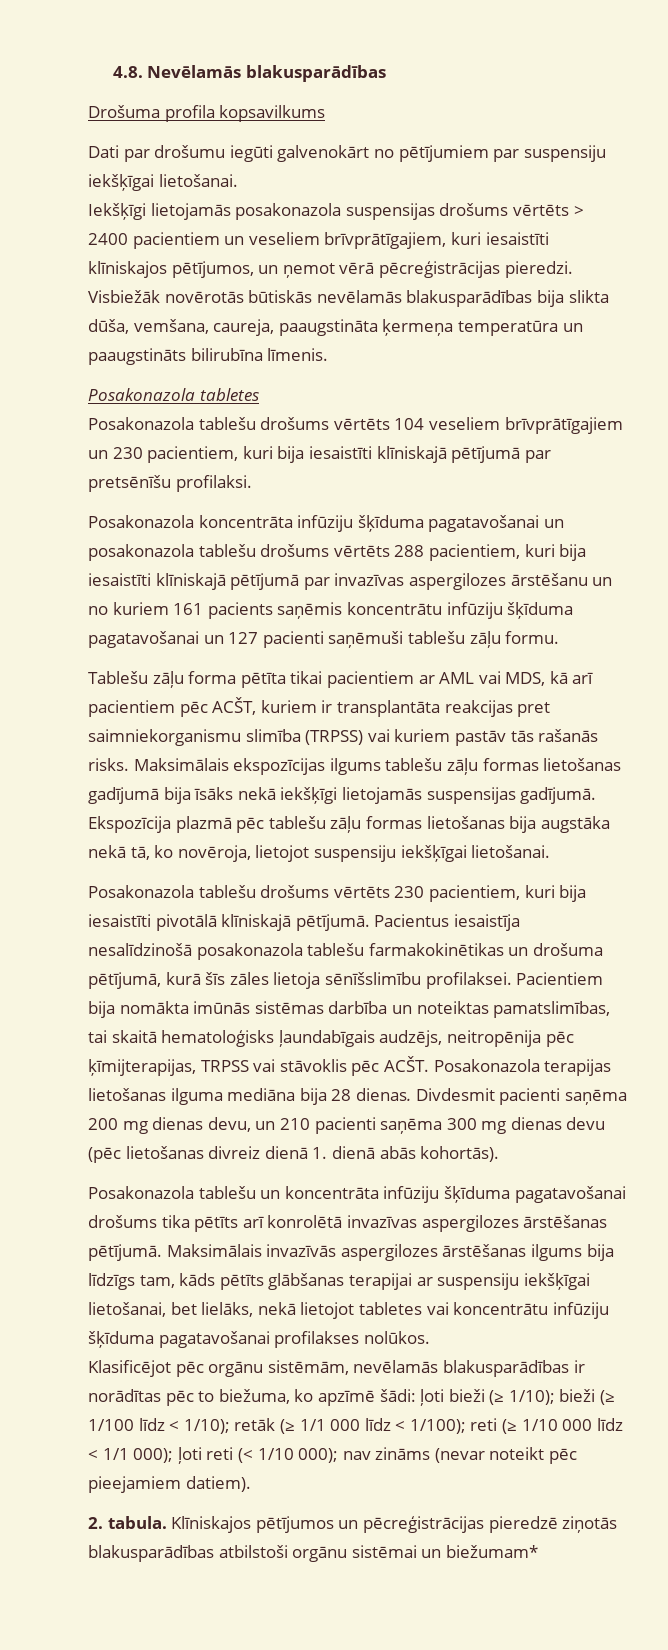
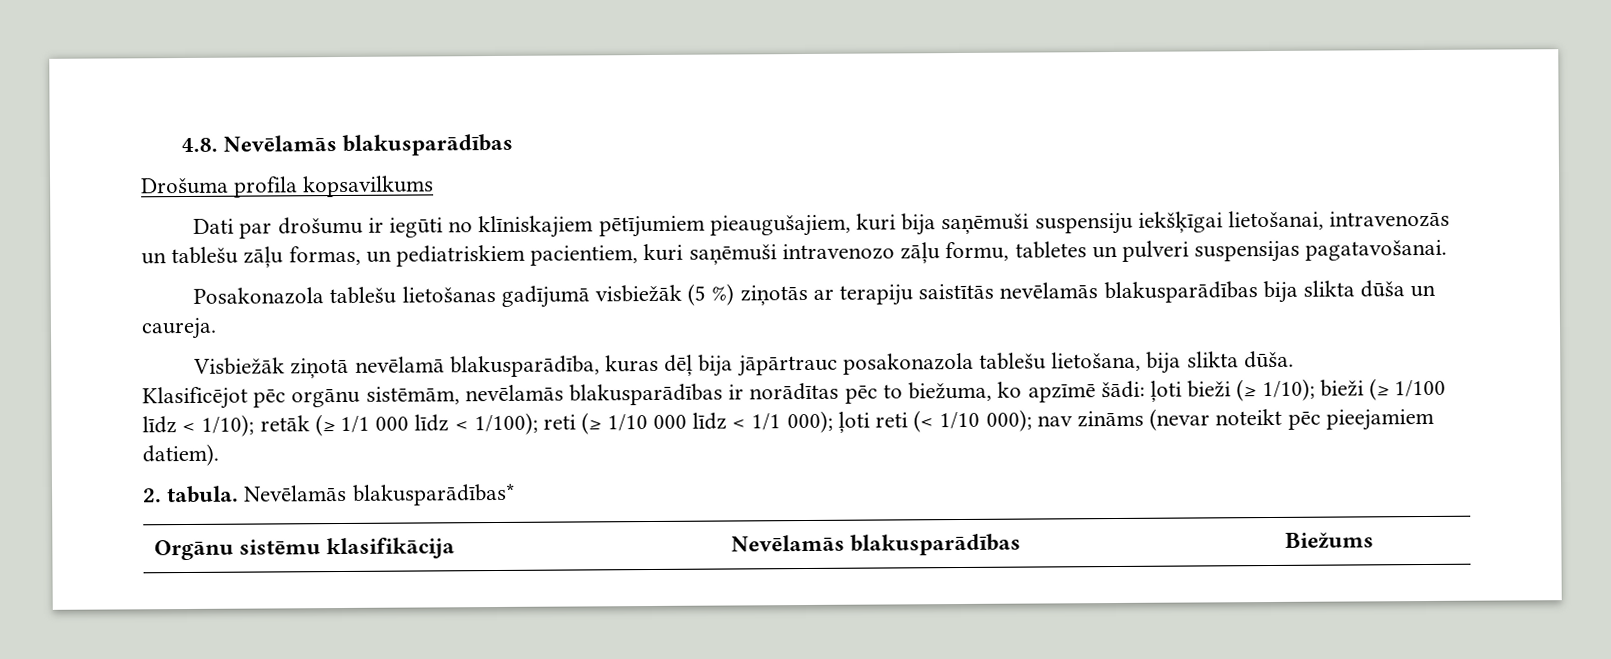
- Dati par drošumu iegūti galvenokārt no pētījumiem par suspensiju iekšķīgai lietošanai.
- Iekšķīgi lietojamās posakonazola suspensijas drošums vērtēts > 2400 pacientiem un veseliem brīvprātīgajiem, kuri iesaistīti klīniskajos pētījumos, un ņemot vērā pēcreģistrācijas pieredzi. Visbiežāk novērotās būtiskās nevēlamās blakusparādības bija slikta dūša, vemšana, caureja, paaugstināta ķermeņa temperatūra un paaugstināts bilirubīna līmenis.
- Posakonazola tabletes
- Posakonazola tablešu drošums vērtēts 104 veseliem brīvprātīgajiem un 230 pacientiem, kuri bija iesaistīti klīniskajā pētījumā par pretsēnīšu profilaksi.
- Posakonazola koncentrāta infūziju šķīduma pagatavošanai un posakonazola tablešu drošums vērtēts 288 pacientiem, kuri bija iesaistīti klīniskajā pētījumā par invazīvas aspergilozes ārstēšanu un no kuriem 161 pacients saņēmis koncentrātu infūziju šķīduma pagatavošanai un 127 pacienti saņēmuši tablešu zāļu formu.
- Tablešu zāļu forma pētīta tikai pacientiem ar AML vai MDS, kā arī pacientiem pēc ACŠT, kuriem ir transplantāta reakcijas pret saimniekorganismu slimība (TRPSS) vai kuriem pastāv tās rašanās risks. Maksimālais ekspozīcijas ilgums tablešu zāļu formas lietošanas gadījumā bija īsāks nekā iekšķīgi lietojamās suspensijas gadījumā. Ekspozīcija plazmā pēc tablešu zāļu formas lietošanas bija augstāka nekā tā, ko novēroja, lietojot suspensiju iekšķīgai lietošanai.
- Posakonazola tablešu drošums vērtēts 230 pacientiem, kuri bija iesaistīti pivotālā klīniskajā pētījumā. Pacientus iesaistīja nesalīdzinošā posakonazola tablešu farmakokinētikas un drošuma pētījumā, kurā šīs zāles lietoja sēnīšslimību profilaksei. Pacientiem bija nomākta imūnās sistēmas darbība un noteiktas pamatslimības, tai skaitā hematoloģisks ļaundabīgais audzējs, neitropēnija pēc ķīmijterapijas, TRPSS vai stāvoklis pēc ACŠT. Posakonazola terapijas lietošanas ilguma mediāna bija 28 dienas. Divdesmit pacienti saņēma 200 mg dienas devu, un 210 pacienti saņēma 300 mg dienas devu (pēc lietošanas divreiz dienā 1. dienā abās kohortās).
- Posakonazola tablešu un koncentrāta infūziju šķīduma pagatavošanai drošums tika pētīts arī konrolētā invazīvas aspergilozes ārstēšanas pētījumā. Maksimālais invazīvās aspergilozes ārstēšanas ilgums bija līdzīgs tam, kāds pētīts glābšanas terapijai ar suspensiju iekšķīgai lietošanai, bet lielāks, nekā lietojot tabletes vai koncentrātu infūziju šķīduma pagatavošanai profilakses nolūkos.
+ Dati par drošumu ir iegūti no klīniskajiem pētījumiem pieaugušajiem, kuri bija saņēmuši suspensiju iekšķīgai lietošanai, intravenozās un tablešu zāļu formas, un pediatriskiem pacientiem, kuri saņēmuši intravenozo zāļu formu, tabletes un pulveri suspensijas pagatavošanai.
+ Posakonazola tablešu lietošanas gadījumā visbiežāk (5 %) ziņotās ar terapiju saistītās nevēlamās blakusparādības bija slikta dūša un caureja.
+ Visbiežāk ziņotā nevēlamā blakusparādība, kuras dēļ bija jāpārtrauc posakonazola tablešu lietošana, bija slikta dūša.
- Klīniskajos pētījumos un pēcreģistrācijas pieredzē ziņotās blakusparādības atbilstoši orgānu sistēmai un biežumam*
+ Nevēlamās blakusparādības*
+ Orgānu sistēmu klasifikācija | Nevēlamās blakusparādības | Biežums

